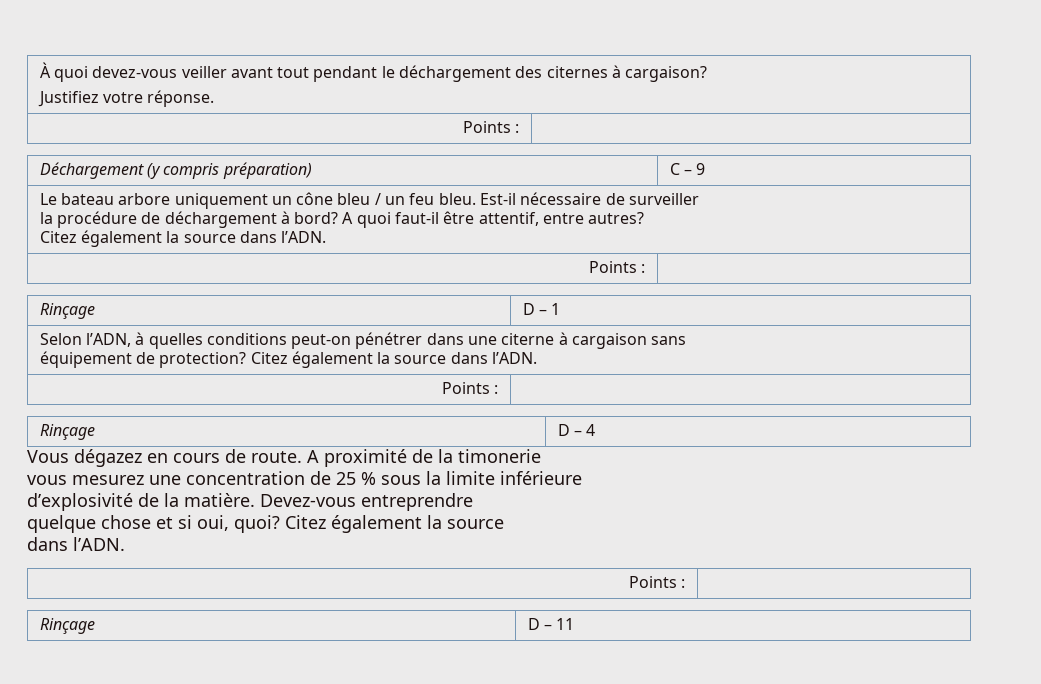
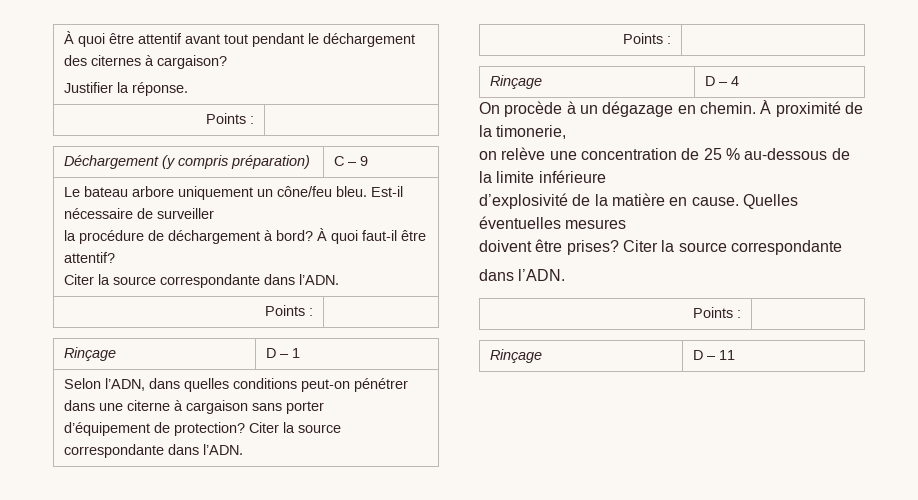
- À quoi devez-vous veiller avant tout pendant le déchargement des citernes à cargaison?
- Justifiez votre réponse.
+ À quoi être attentif avant tout pendant le déchargement des citernes à cargaison?
+ Justifier la réponse.
- Le bateau arbore uniquement un cône bleu / un feu bleu. Est-il nécessaire de surveiller
- la procédure de déchargement à bord? A quoi faut-il être attentif, entre autres?
- Citez également la source dans l’ADN.
+ Le bateau arbore uniquement un cône/feu bleu. Est-il nécessaire de surveiller
+ la procédure de déchargement à bord? À quoi faut-il être attentif?
+ Citer la source correspondante dans l’ADN.
- Selon l’ADN, à quelles conditions peut-on pénétrer dans une citerne à cargaison sans
- équipement de protection? Citez également la source dans l’ADN.
+ Selon l’ADN, dans quelles conditions peut-on pénétrer dans une citerne à cargaison sans porter
+ d’équipement de protection? Citer la source correspondante dans l’ADN.
- Vous dégazez en cours de route. A proximité de la timonerie
- vous mesurez une concentration de 25 % sous la limite inférieure
+ On procède à un dégazage en chemin. À proximité de la timonerie,
+ on relève une concentration de 25 % au-dessous de la limite inférieure
- d’explosivité de la matière. Devez-vous entreprendre
- quelque chose et si oui, quoi? Citez également la source
+ d’explosivité de la matière en cause. Quelles éventuelles mesures
+ doivent être prises? Citer la source correspondante

